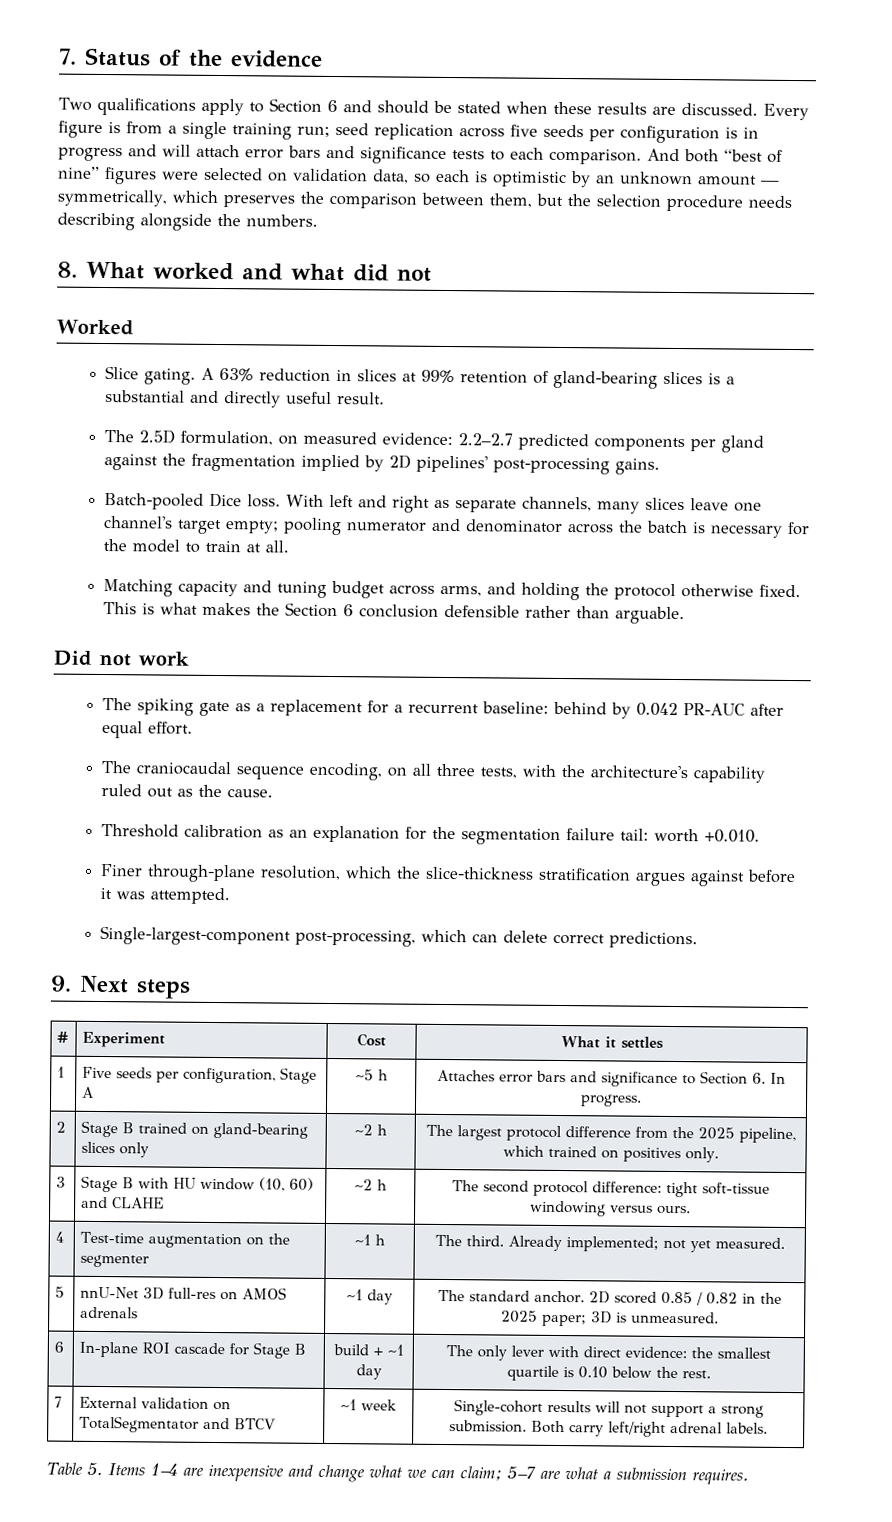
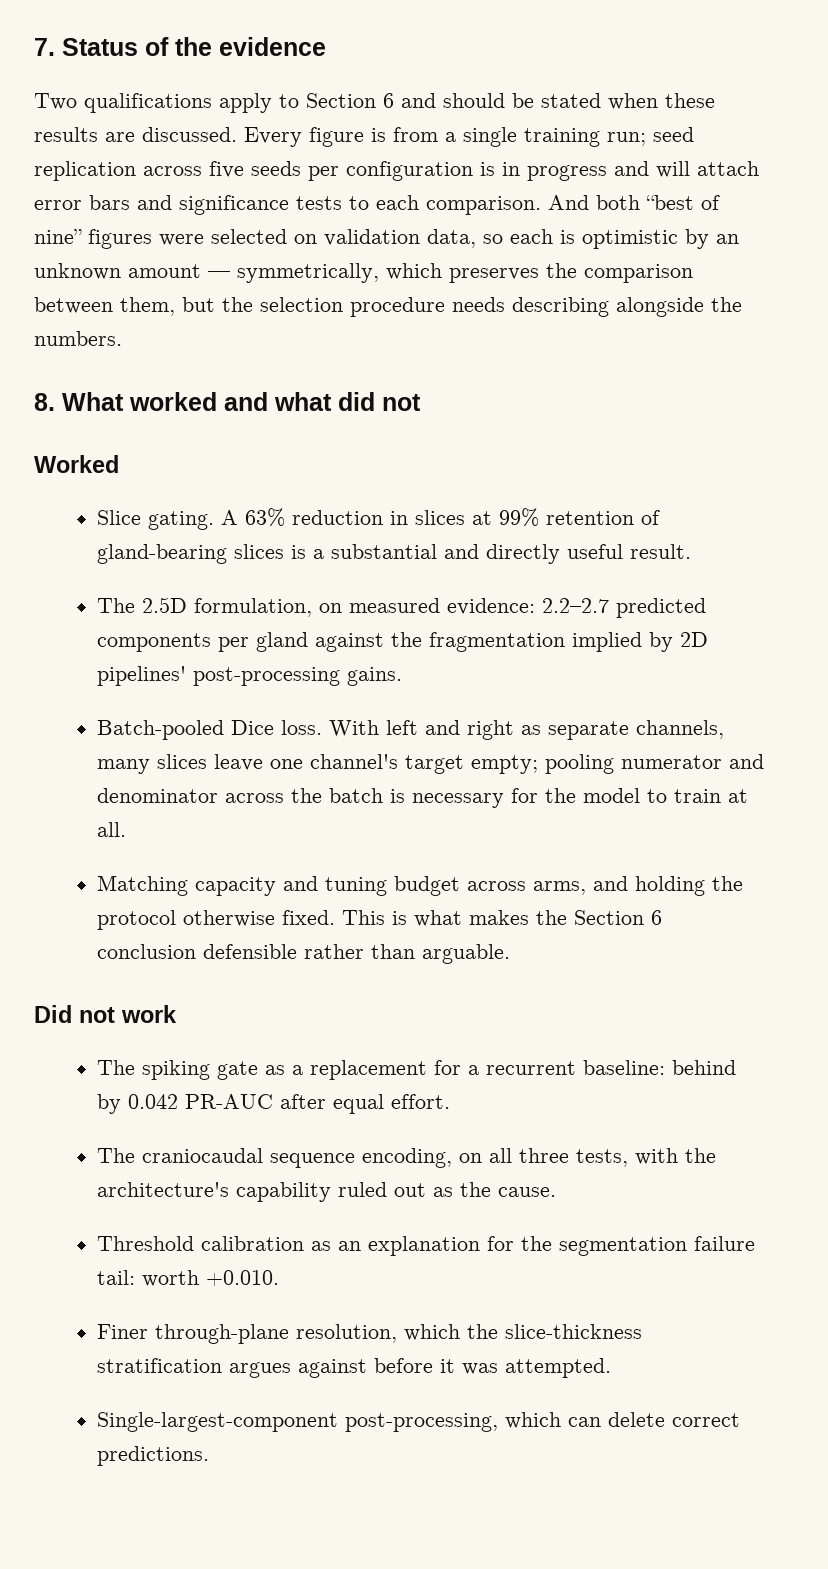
- 9. Next steps
- # | Experiment | Cost | What it settles
- 1 | Five seeds per configuration, Stage A | ~5 h | Attaches error bars and significance to Section 6. In progress.
- 2 | Stage B trained on gland-bearing slices only | ~2 h | The largest protocol difference from the 2025 pipeline, which trained on positives only.
- 3 | Stage B with HU window (10, 60) and CLAHE | ~2 h | The second protocol difference: tight soft-tissue windowing versus ours.
- 4 | Test-time augmentation on the segmenter | ~1 h | The third. Already implemented; not yet measured.
- 5 | nnU-Net 3D full-res on AMOS adrenals | ~1 day | The standard anchor. 2D scored 0.85 / 0.82 in the 2025 paper; 3D is unmeasured.
- 6 | In-plane ROI cascade for Stage B | build + ~1 day | The only lever with direct evidence: the smallest quartile is 0.10 below the rest.
- 7 | External validation on TotalSegmentator and BTCV | ~1 week | Single-cohort results will not support a strong submission. Both carry left/right adrenal labels.
- Table 5. Items 1–4 are inexpensive and change what we can claim; 5–7 are what a submission requires.

